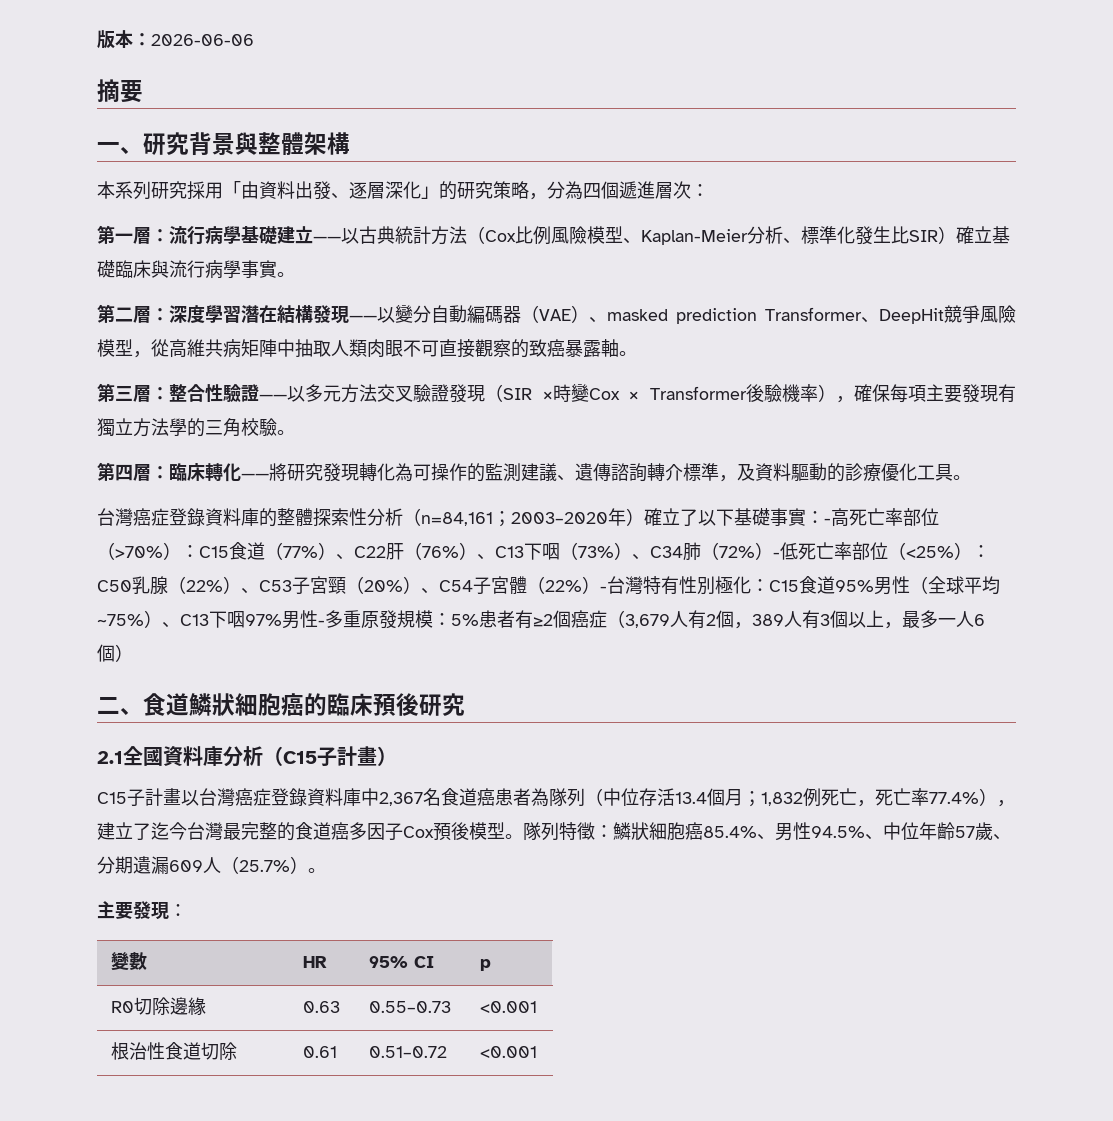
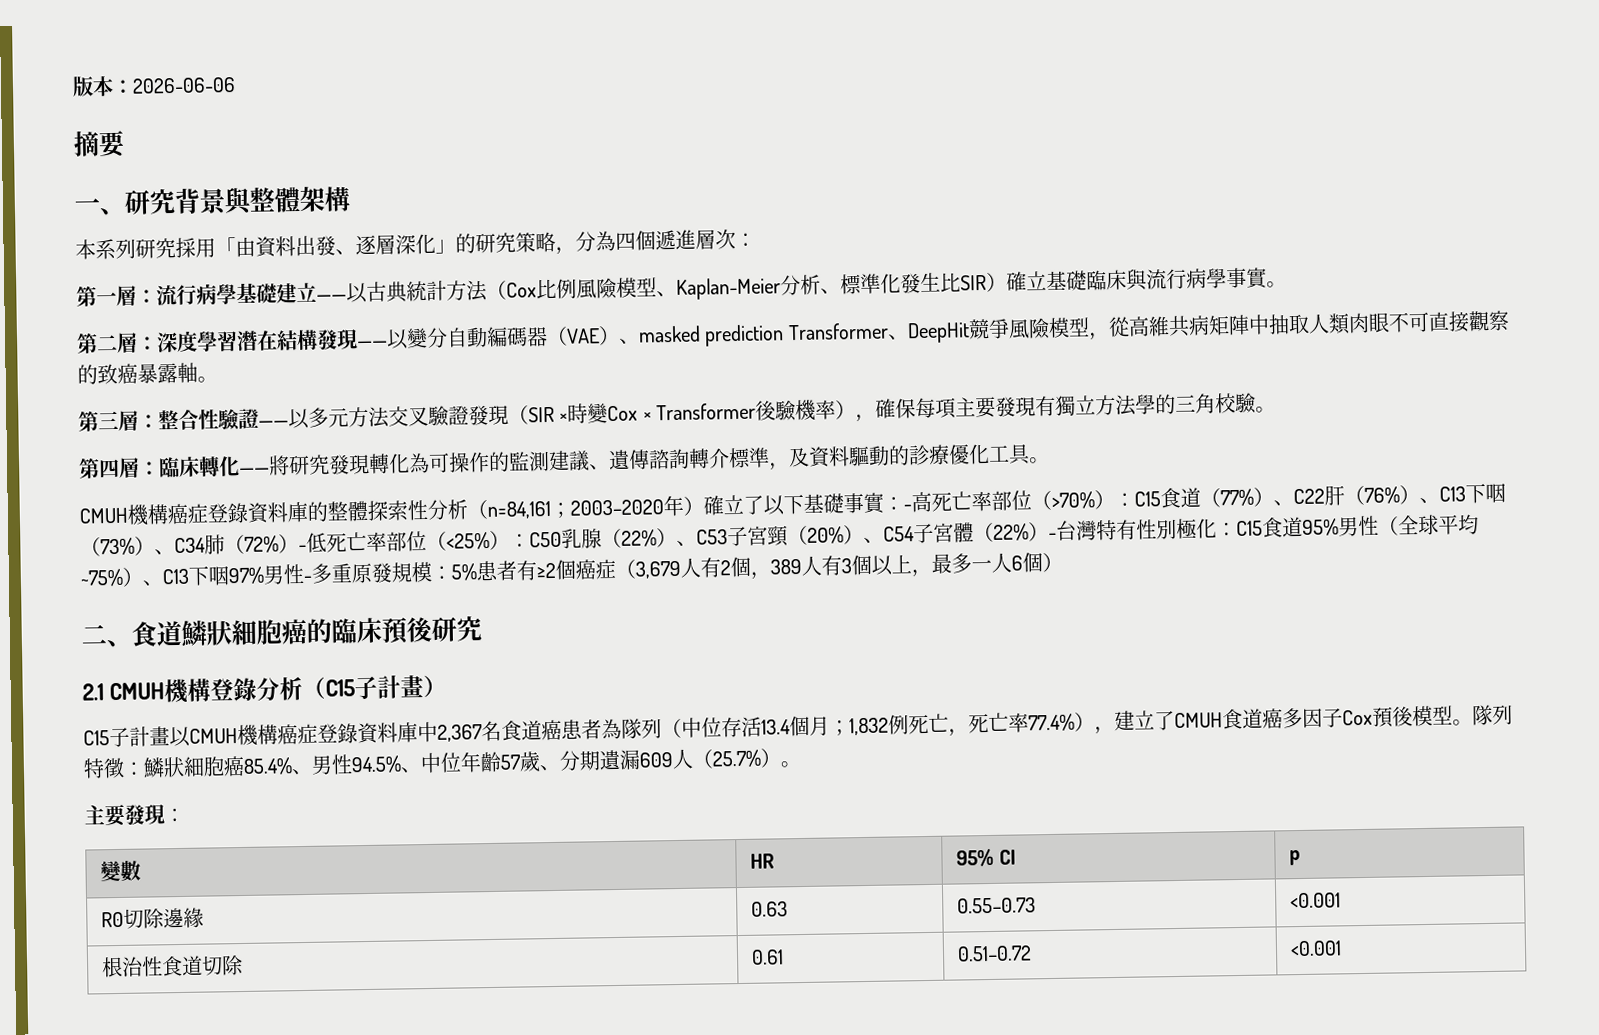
- 台灣癌症登錄資料庫的整體探索性分析（n=84,161；
+ CMUH機構癌症登錄資料庫的整體探索性分析（n=84,161；
- 2.1全國資料庫分析（C15子計畫）
+ 2.1 CMUH機構登錄分析（C15子計畫）
- C15子計畫以台灣癌症登錄資料庫中2,367名食道癌患者為隊列（中位存活13.4個月；1,832例死亡，死亡率77.4%），建立了迄今台灣最完整的食道癌多因子Cox預後模型。
+ C15子計畫以CMUH機構癌症登錄資料庫中2,367名食道癌患者為隊列（中位存活13.4個月；1,832例死亡，死亡率77.4%），建立了CMUH食道癌多因子Cox預後模型。

